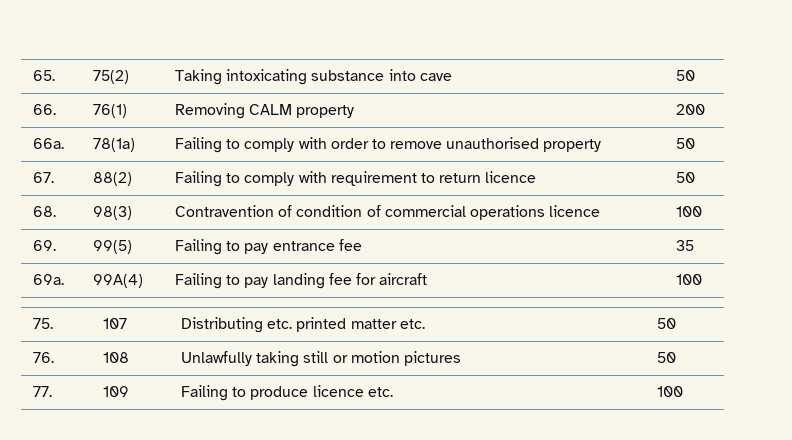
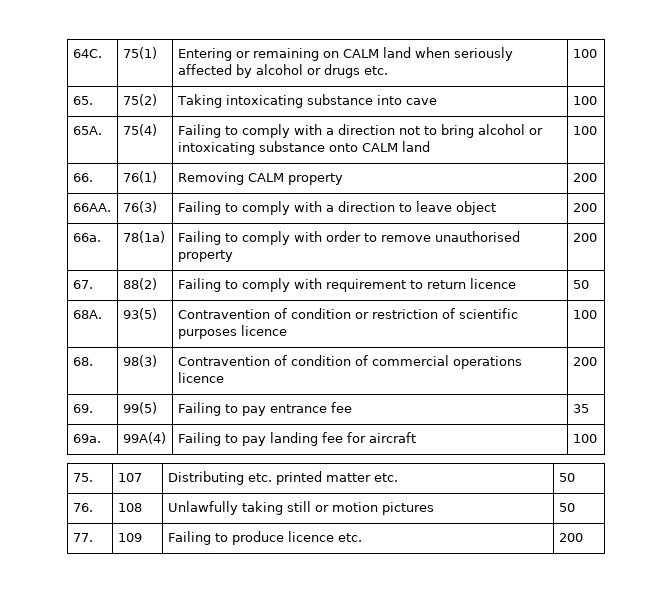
+ 64C. | 75(1) | Entering or remaining on CALM land when seriously affected by alcohol or drugs etc. | 100
- 65. | 75(2) | Taking intoxicating substance into cave | 50
+ 65. | 75(2) | Taking intoxicating substance into cave | 100
+ 65A. | 75(4) | Failing to comply with a direction not to bring alcohol or intoxicating substance onto CALM land | 100
+ 66AA. | 76(3) | Failing to comply with a direction to leave object | 200
- 66a. | 78(1a) | Failing to comply with order to remove unauthorised property | 50
+ 66a. | 78(1a) | Failing to comply with order to remove unauthorised property | 200
+ 68A. | 93(5) | Contravention of condition or restriction of scientific purposes licence | 100
- 68. | 98(3) | Contravention of condition of commercial operations licence | 100
+ 68. | 98(3) | Contravention of condition of commercial operations licence | 200
- 77. | 109 | Failing to produce licence etc. | 100
+ 77. | 109 | Failing to produce licence etc. | 200

